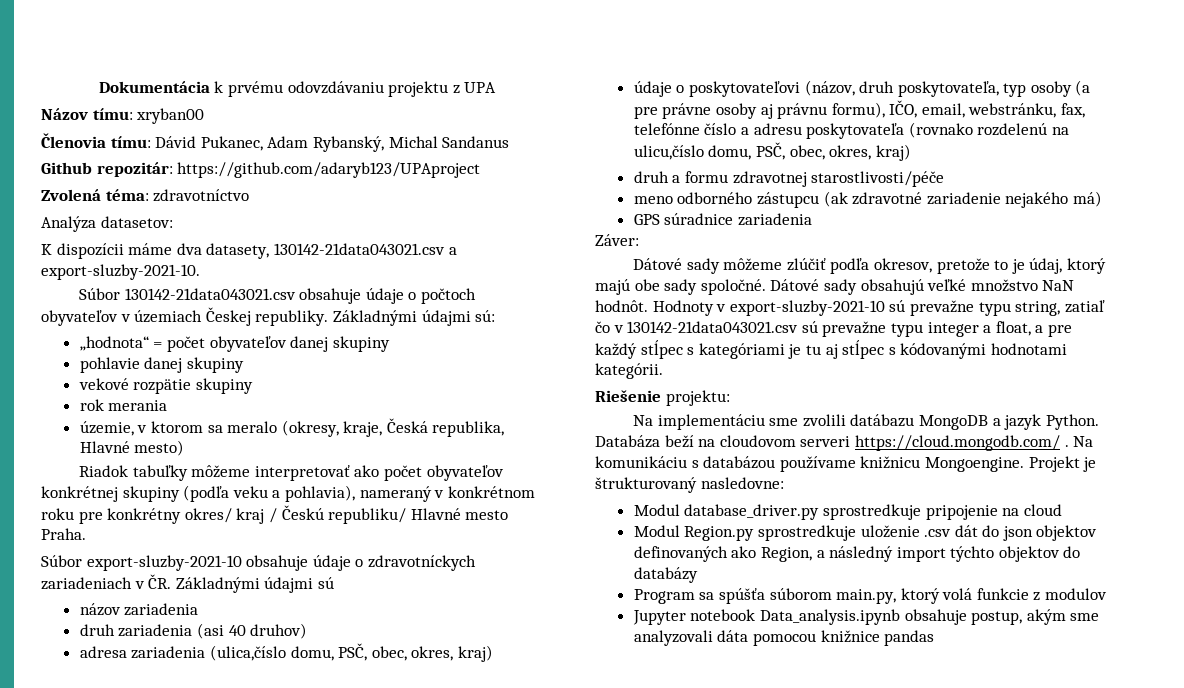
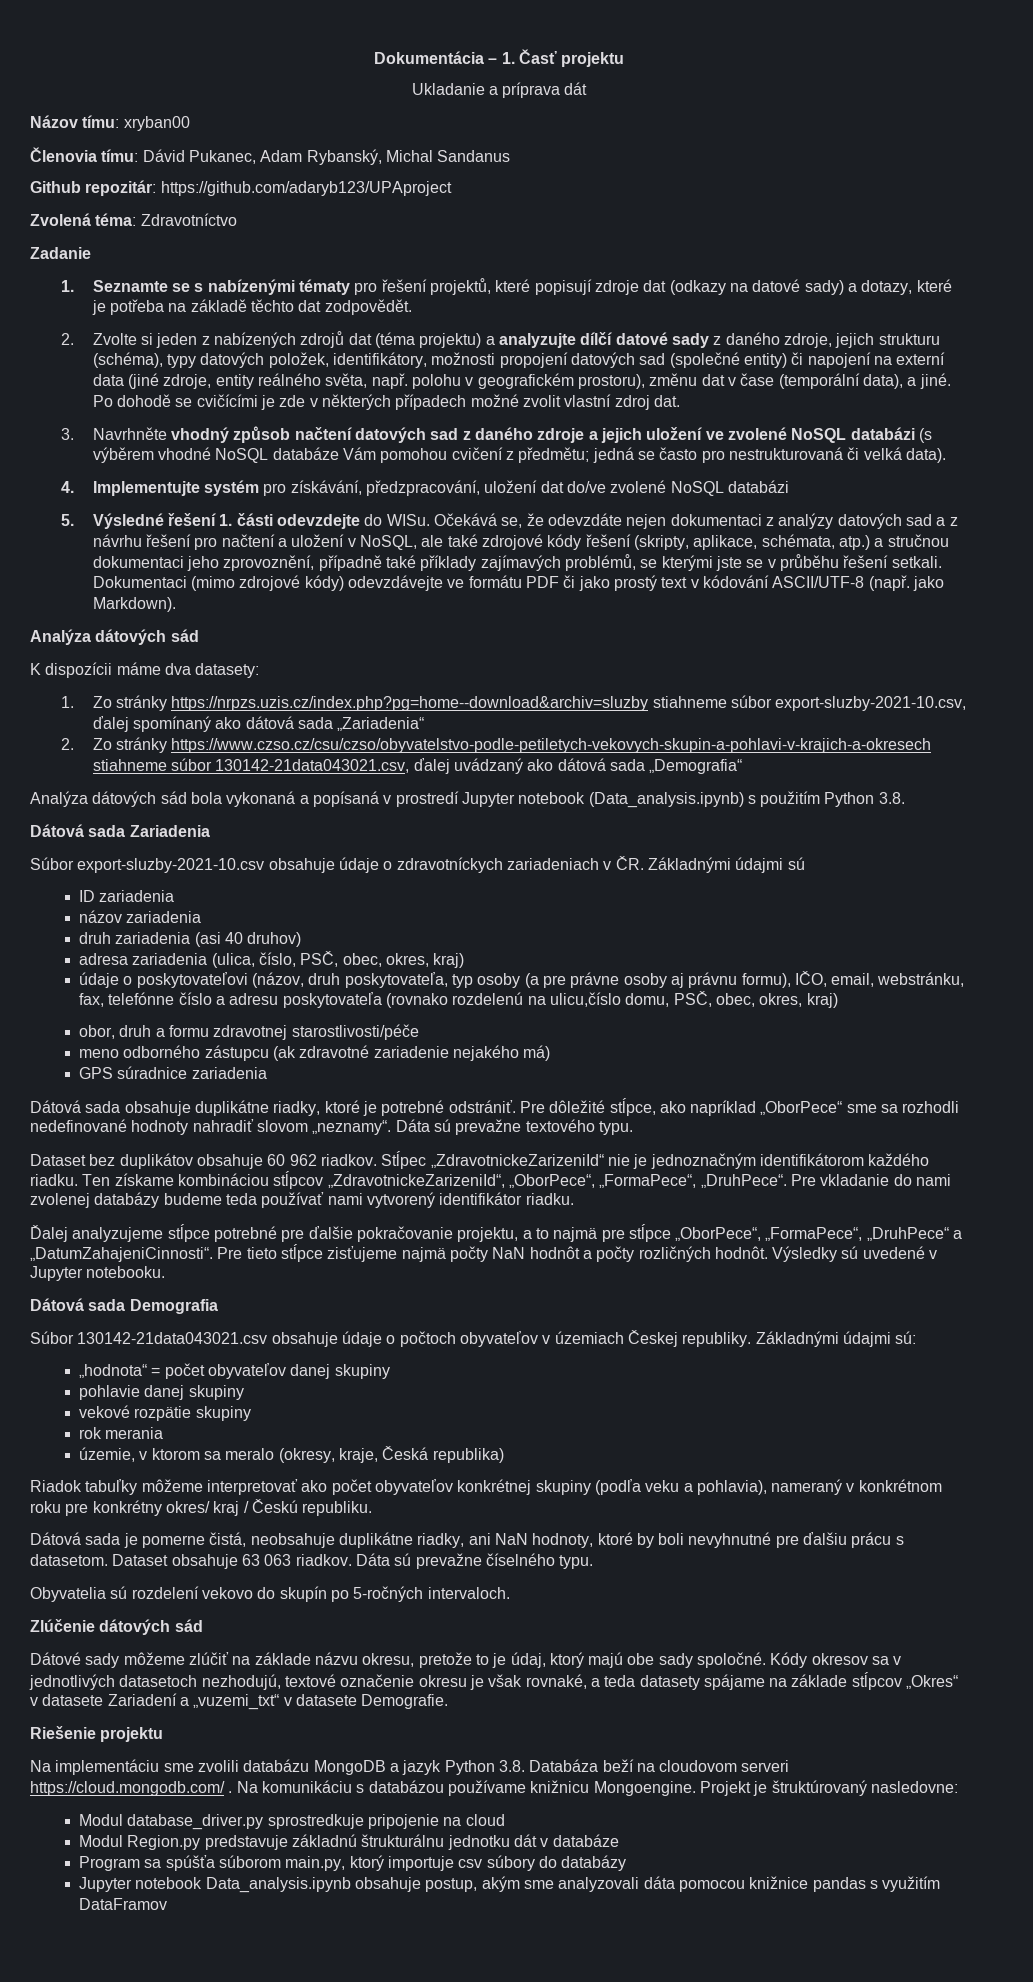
- Dokumentácia k prvému odovzdávaniu projektu z UPA
+ Dokumentácia – 1. Časť projektu
+ Ukladanie a príprava dát
- Zvolená téma: zdravotníctvo
- Analýza datasetov:
+ Zvolená téma: Zdravotníctvo
+ Zadanie
+ 1. Seznamte se s nabízenými tématy pro řešení projektů, které popisují zdroje dat (odkazy na datové sady) a dotazy, které je potřeba na základě těchto dat zodpovědět.
+ 2. Zvolte si jeden z nabízených zdrojů dat (téma projektu) a analyzujte dílčí datové sady z daného zdroje, jejich strukturu (schéma), typy datových položek, identifikátory, možnosti propojení datových sad (společné entity) či napojení na externí data (jiné zdroje, entity reálného světa, např. polohu v geografickém prostoru), změnu dat v čase (temporální data), a jiné. Po dohodě se cvičícími je zde v některých případech možné zvolit vlastní zdroj dat.
+ 3. Navrhněte vhodný způsob načtení datových sad z daného zdroje a jejich uložení ve zvolené NoSQL databázi (s výběrem vhodné NoSQL databáze Vám pomohou cvičení z předmětu; jedná se často pro nestrukturovaná či velká data).
+ 4. Implementujte systém pro získávání, předzpracování, uložení dat do/ve zvolené NoSQL databázi
+ 5. Výsledné řešení 1. části odevzdejte do WISu. Očekává se, že odevzdáte nejen dokumentaci z analýzy datových sad a z návrhu řešení pro načtení a uložení v NoSQL, ale také zdrojové kódy řešení (skripty, aplikace, schémata, atp.) a stručnou dokumentaci jeho zprovoznění, případně také příklady zajímavých problémů, se kterými jste se v průběhu řešení setkali. Dokumentaci (mimo zdrojové kódy) odevzdávejte ve formátu PDF či jako prostý text v kódování ASCII/UTF-8 (např. jako Markdown).
+ Analýza dátových sád
- K dispozícii máme dva datasety, 130142-21data043021.csv a export-sluzby-2021-10.
+ K dispozícii máme dva datasety:
+ 1. Zo stránky https://nrpzs.uzis.cz/index.php?pg=home--download&archiv=sluzby stiahneme súbor export-sluzby-2021-10.csv, ďalej spomínaný ako dátová sada „Zariadenia“
+ 2. Zo stránky https://www.czso.cz/csu/czso/obyvatelstvo-podle-petiletych-vekovych-skupin-a-pohlavi-v-krajich-a-okresech stiahneme súbor 130142-21data043021.csv, ďalej uvádzaný ako dátová sada „Demografia“
+ Analýza dátových sád bola vykonaná a popísaná v prostredí Jupyter notebook (Data_analysis.ipynb) s použitím Python 3.8.
+ Dátová sada Zariadenia
+ Súbor export-sluzby-2021-10.csv obsahuje údaje o zdravotníckych zariadeniach v ČR. Základnými údajmi sú
+ ID zariadenia
+ názov zariadenia
+ druh zariadenia (asi 40 druhov)
+ adresa zariadenia (ulica, číslo, PSČ, obec, okres, kraj)
+ údaje o poskytovateľovi (názov, druh poskytovateľa, typ osoby (a pre právne osoby aj právnu formu), IČO, email, webstránku, fax, telefónne číslo a adresu poskytovateľa (rovnako rozdelenú na ulicu,číslo domu, PSČ, obec, okres, kraj)
+ obor, druh a formu zdravotnej starostlivosti/péče
+ meno odborného zástupcu (ak zdravotné zariadenie nejakého má)
+ GPS súradnice zariadenia
+ Dátová sada obsahuje duplikátne riadky, ktoré je potrebné odstrániť. Pre dôležité stĺpce, ako napríklad „OborPece“ sme sa rozhodli nedefinované hodnoty nahradiť slovom „neznamy“. Dáta sú prevažne textového typu.
+ Dataset bez duplikátov obsahuje 60 962 riadkov. Stĺpec „ZdravotnickeZarizeniId“ nie je jednoznačným identifikátorom každého riadku. Ten získame kombináciou stĺpcov „ZdravotnickeZarizeniId“, „OborPece“, „FormaPece“, „DruhPece“. Pre vkladanie do nami zvolenej databázy budeme teda používať nami vytvorený identifikátor riadku.
+ Ďalej analyzujeme stĺpce potrebné pre ďalšie pokračovanie projektu, a to najmä pre stĺpce „OborPece“, „FormaPece“, „DruhPece“ a „DatumZahajeniCinnosti“. Pre tieto stĺpce zisťujeme najmä počty NaN hodnôt a počty rozličných hodnôt. Výsledky sú uvedené v Jupyter notebooku.
+ Dátová sada Demografia
- územie, v ktorom sa meralo (okresy, kraje, Česká republika, Hlavné mesto)
+ územie, v ktorom sa meralo (okresy, kraje, Česká republika)
- Riadok tabuľky môžeme interpretovať ako počet obyvateľov konkrétnej skupiny (podľa veku a pohlavia), nameraný v konkrétnom roku pre konkrétny okres/ kraj / Českú republiku/ Hlavné mesto Praha.
- Súbor export-sluzby-2021-10 obsahuje údaje o zdravotníckych zariadeniach v ČR. Základnými údajmi sú
- názov zariadenia
- druh zariadenia (asi 40 druhov)
- adresa zariadenia (ulica,číslo domu, PSČ, obec, okres, kraj)
- údaje o poskytovateľovi (názov, druh poskytovateľa, typ osoby (a pre právne osoby aj právnu formu), IČO, email, webstránku, fax, telefónne číslo a adresu poskytovateľa (rovnako rozdelenú na ulicu,číslo domu, PSČ, obec, okres, kraj)
- druh a formu zdravotnej starostlivosti/péče
- meno odborného zástupcu (ak zdravotné zariadenie nejakého má)
- GPS súradnice zariadenia
- Záver:
+ Riadok tabuľky môžeme interpretovať ako počet obyvateľov konkrétnej skupiny (podľa veku a pohlavia), nameraný v konkrétnom roku pre konkrétny okres/ kraj / Českú republiku.
+ Dátová sada je pomerne čistá, neobsahuje duplikátne riadky, ani NaN hodnoty, ktoré by boli nevyhnutné pre ďalšiu prácu s datasetom. Dataset obsahuje 63 063 riadkov. Dáta sú prevažne číselného typu.
+ Obyvatelia sú rozdelení vekovo do skupín po 5-ročných intervaloch.
+ Zlúčenie dátových sád
- Dátové sady môžeme zlúčiť podľa okresov, pretože to je údaj, ktorý majú obe sady spoločné.
+ Dátové sady môžeme zlúčiť na základe názvu okresu, pretože to je údaj, ktorý majú obe sady spoločné.
- Dátové sady obsahujú veľké množstvo NaN hodnôt. Hodnoty v export-sluzby-2021-10 sú prevažne typu string, zatiaľ čo v 130142-21data043021.csv sú prevažne typu integer a float, a pre každý stĺpec s kategóriami je tu aj stĺpec s kódovanými hodnotami kategórii.
+ Kódy okresov sa v jednotlivých datasetoch nezhodujú, textové označenie okresu je však rovnaké, a teda datasety spájame na základe stĺpcov „Okres“ v datasete Zariadení a „vuzemi_txt“ v datasete Demografie.
- Riešenie projektu:
+ Riešenie projektu
- Na implementáciu sme zvolili datábazu MongoDB a jazyk Python. Databáza beží na cloudovom serveri https://cloud.mongodb.com/ .
+ Na implementáciu sme zvolili databázu MongoDB a jazyk Python 3.8. Databáza beží na cloudovom serveri https://cloud.mongodb.com/ .
- Projekt je štrukturovaný nasledovne:
+ Projekt je štruktúrovaný nasledovne:
- Modul Region.py sprostredkuje uloženie .csv dát do json objektov definovaných ako Region, a následný import týchto objektov do databázy
+ Modul Region.py predstavuje základnú štrukturálnu jednotku dát v databáze
- Program sa spúšťa súborom main.py, ktorý volá funkcie z modulov
+ Program sa spúšťa súborom main.py, ktorý importuje csv súbory do databázy
- Jupyter notebook Data_analysis.ipynb obsahuje postup, akým sme analyzovali dáta pomocou knižnice pandas
+ Jupyter notebook Data_analysis.ipynb obsahuje postup, akým sme analyzovali dáta pomocou knižnice pandas s využitím DataFramov

